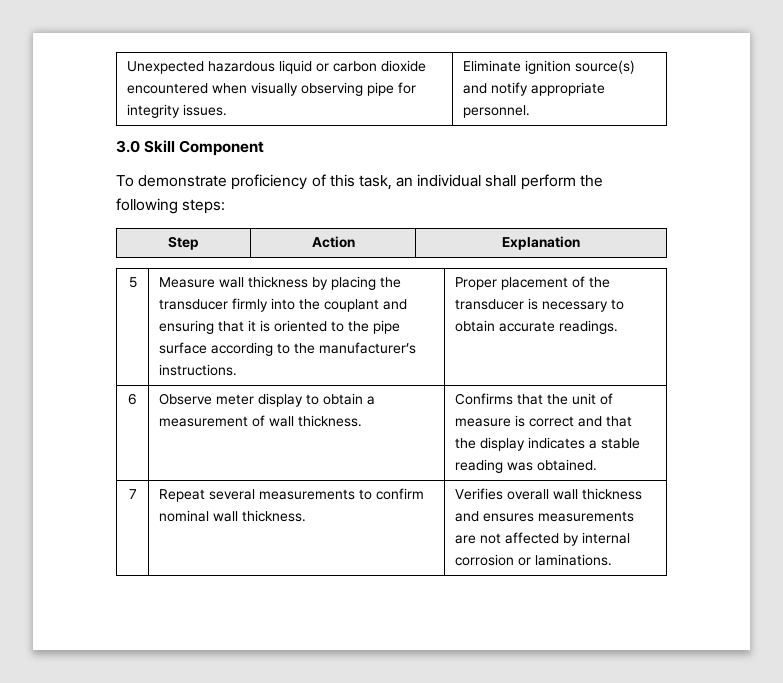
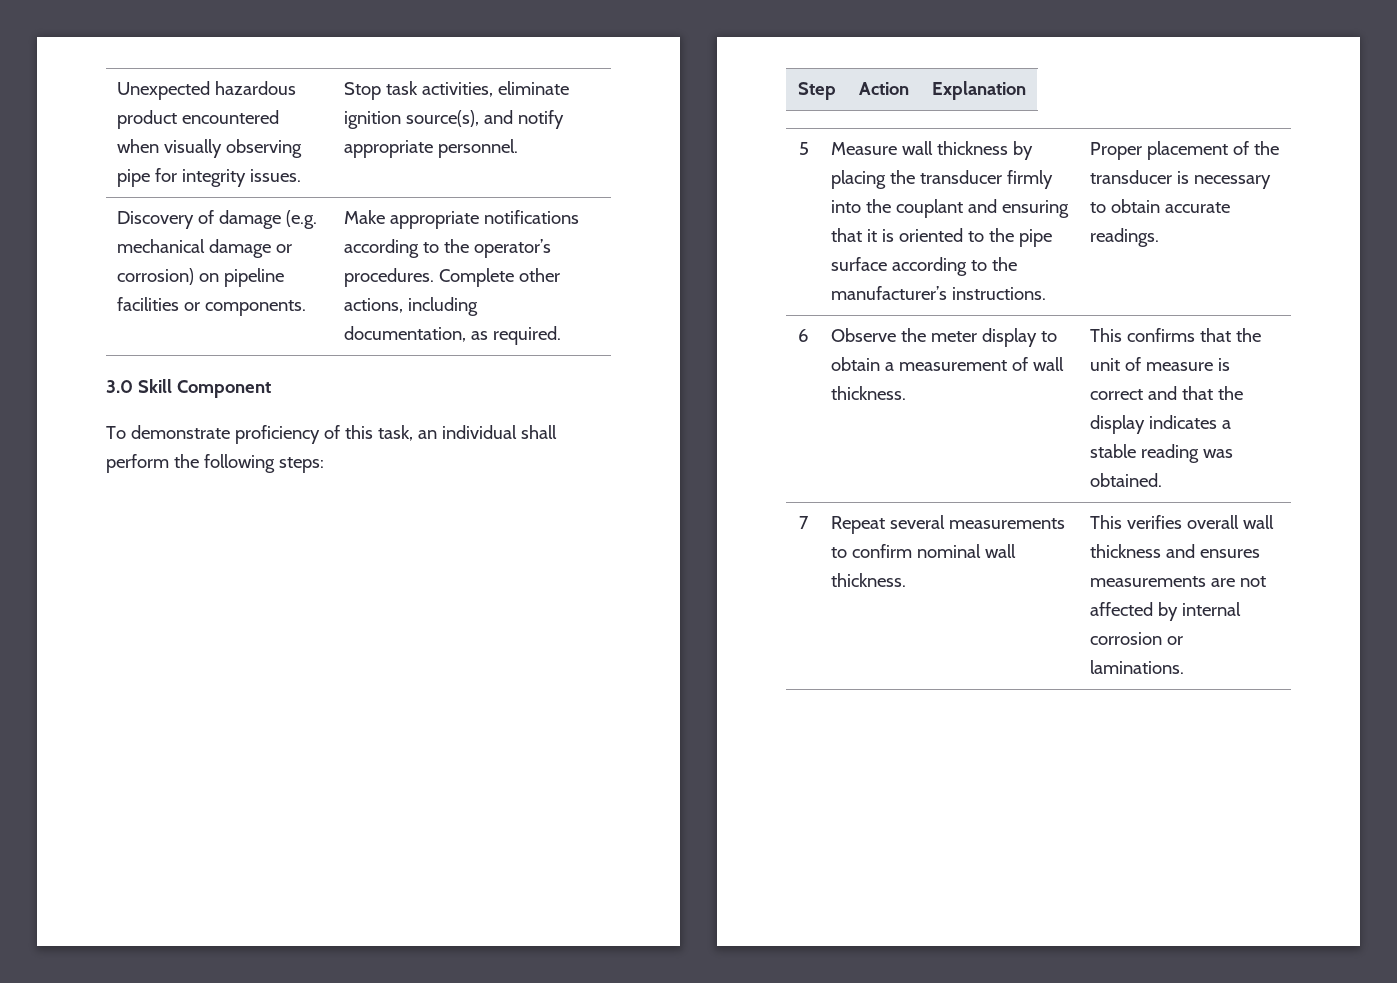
- Unexpected hazardous liquid or carbon dioxide encountered when visually observing pipe for integrity issues. | Eliminate ignition source(s) and notify appropriate personnel.
+ Unexpected hazardous product encountered when visually observing pipe for integrity issues. | Stop task activities, eliminate ignition source(s), and notify appropriate personnel.
+ Discovery of damage (e.g. mechanical damage or corrosion) on pipeline facilities or components. | Make appropriate notifications according to the operator’s procedures. Complete other actions, including documentation, as required.
- 6 | Observe meter display to obtain a measurement of wall thickness. | Confirms that the unit of measure is correct and that the display indicates a stable reading was obtained.
+ 6 | Observe the meter display to obtain a measurement of wall thickness. | This confirms that the unit of measure is correct and that the display indicates a stable reading was obtained.
- 7 | Repeat several measurements to confirm nominal wall thickness. | Verifies overall wall thickness and ensures measurements are not affected by internal corrosion or laminations.
+ 7 | Repeat several measurements to confirm nominal wall thickness. | This verifies overall wall thickness and ensures measurements are not affected by internal corrosion or laminations.

